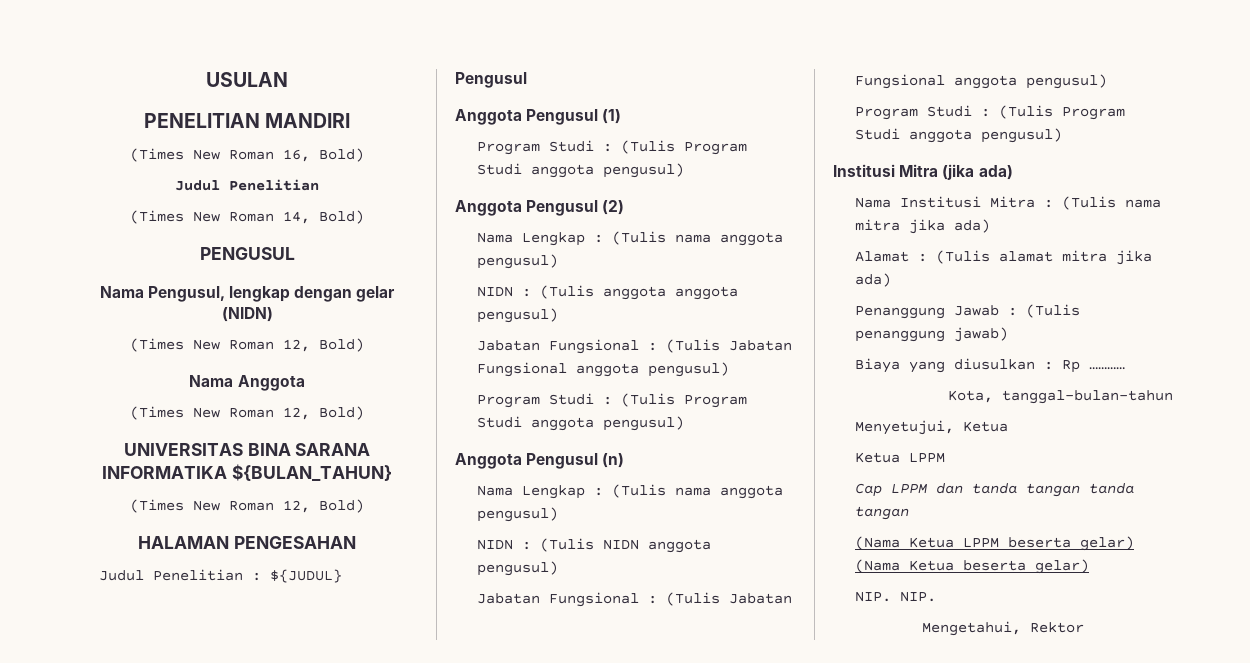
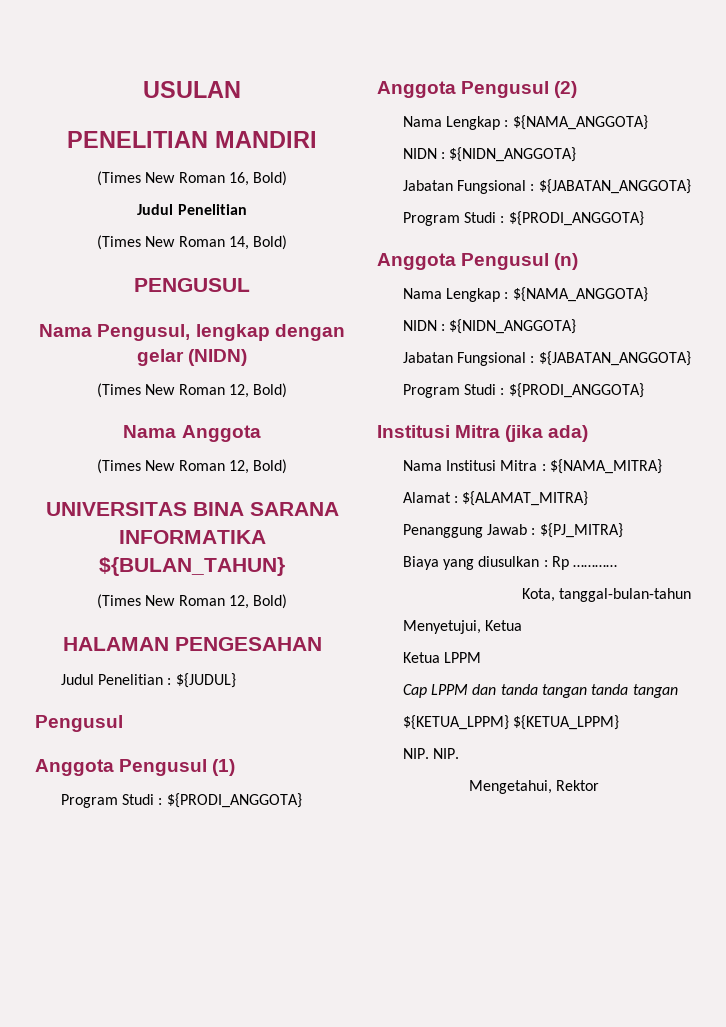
  Anggota Pengusul (1)
- Program Studi : (Tulis Program Studi anggota pengusul)
+ Program Studi : ${PRODI_ANGGOTA}
  Anggota Pengusul (2)
- Nama Lengkap : (Tulis nama anggota pengusul)
- NIDN : (Tulis anggota anggota pengusul)
- Jabatan Fungsional : (Tulis Jabatan Fungsional anggota pengusul)
- Program Studi : (Tulis Program Studi anggota pengusul)
+ Nama Lengkap : ${NAMA_ANGGOTA}
+ NIDN : ${NIDN_ANGGOTA}
+ Jabatan Fungsional : ${JABATAN_ANGGOTA}
+ Program Studi : ${PRODI_ANGGOTA}
  Anggota Pengusul (n)
- Nama Lengkap : (Tulis nama anggota pengusul)
- NIDN : (Tulis NIDN anggota pengusul)
- Jabatan Fungsional : (Tulis Jabatan Fungsional anggota pengusul)
- Program Studi : (Tulis Program Studi anggota pengusul)
+ Nama Lengkap : ${NAMA_ANGGOTA}
+ NIDN : ${NIDN_ANGGOTA}
+ Jabatan Fungsional : ${JABATAN_ANGGOTA}
+ Program Studi : ${PRODI_ANGGOTA}
- Nama Institusi Mitra : (Tulis nama mitra jika ada)
- Alamat : (Tulis alamat mitra jika ada)
+ Nama Institusi Mitra : ${NAMA_MITRA}
+ Alamat : ${ALAMAT_MITRA}
- Penanggung Jawab : (Tulis penanggung jawab)
+ Penanggung Jawab : ${PJ_MITRA}
- (Nama Ketua LPPM beserta gelar) (Nama Ketua beserta gelar)
+ ${KETUA_LPPM} ${KETUA_LPPM}

